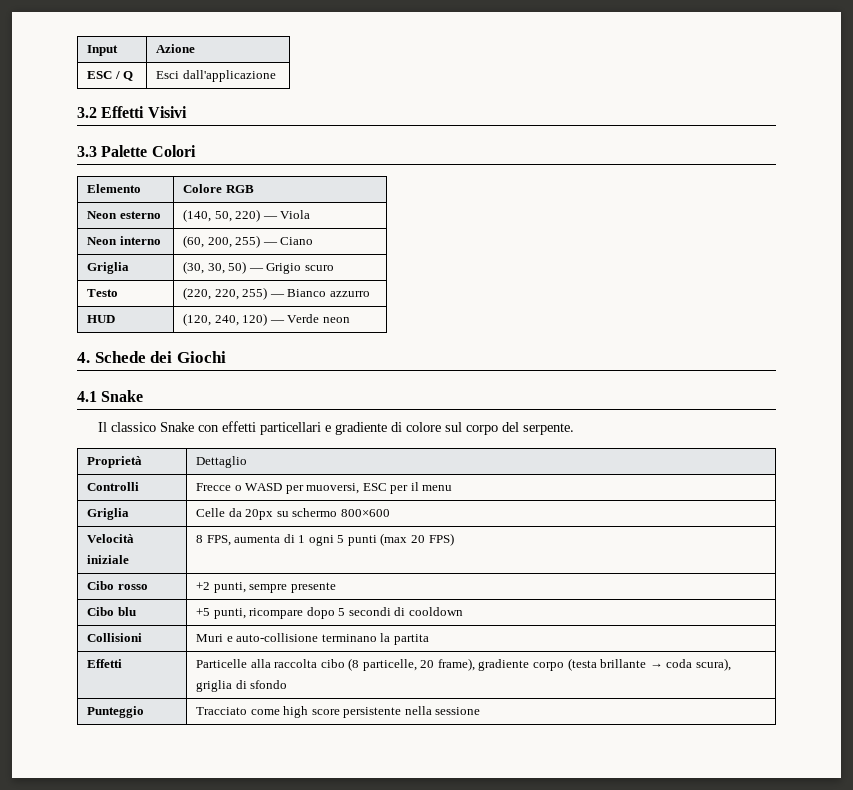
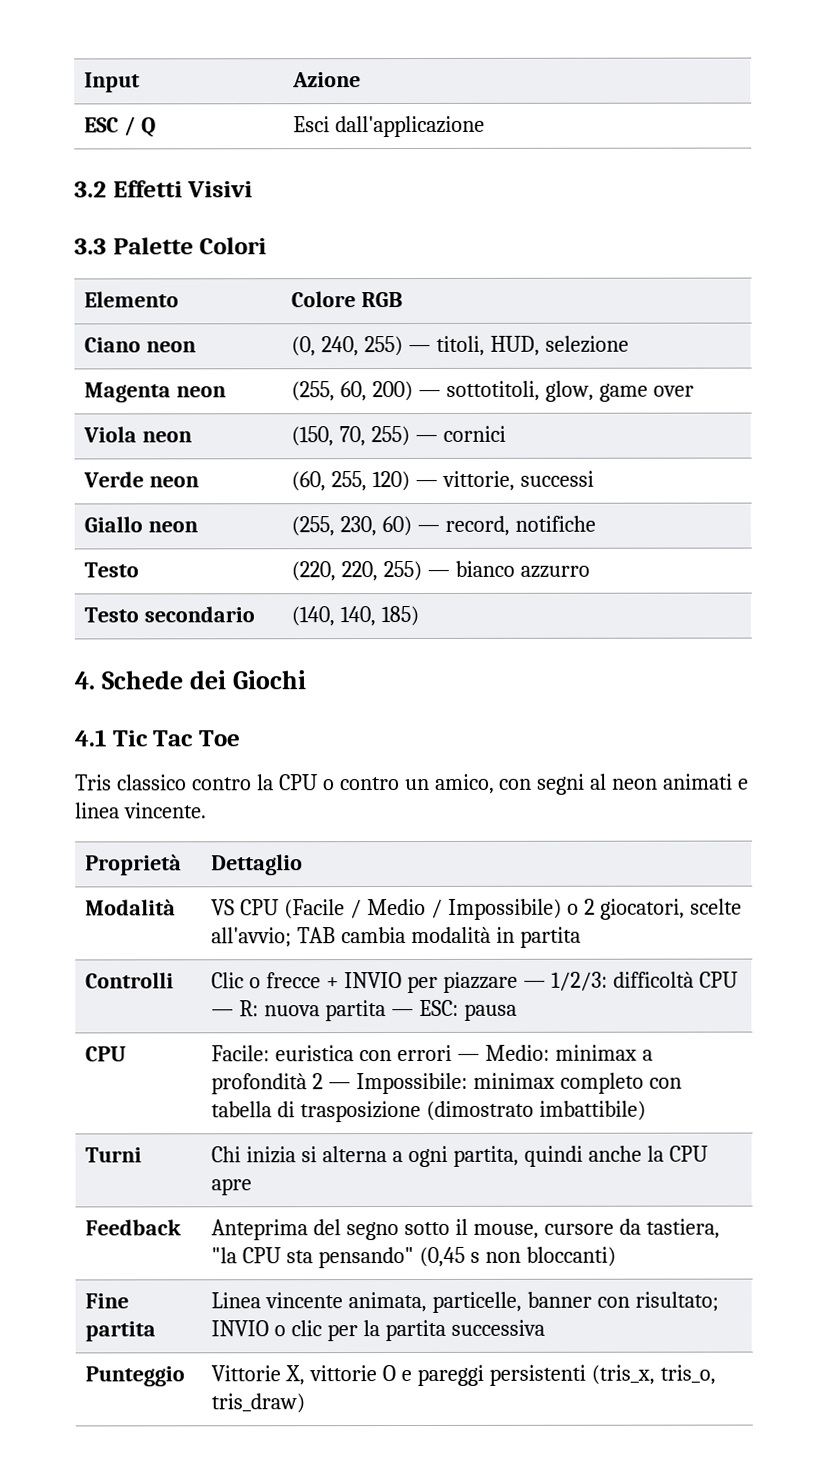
- Neon esterno | (140, 50, 220) — Viola
- Neon interno | (60, 200, 255) — Ciano
- Griglia | (30, 30, 50) — Grigio scuro
+ Ciano neon | (0, 240, 255) — titoli, HUD, selezione
+ Magenta neon | (255, 60, 200) — sottotitoli, glow, game over
+ Viola neon | (150, 70, 255) — cornici
+ Verde neon | (60, 255, 120) — vittorie, successi
+ Giallo neon | (255, 230, 60) — record, notifiche
- Testo | (220, 220, 255) — Bianco azzurro
+ Testo | (220, 220, 255) — bianco azzurro
- HUD | (120, 240, 120) — Verde neon
+ Testo secondario | (140, 140, 185)
- 4.1 Snake
- Il classico Snake con effetti particellari e gradiente di colore sul corpo del serpente.
+ 4.1 Tic Tac Toe
+ Tris classico contro la CPU o contro un amico, con segni al neon animati e linea vincente.
  Proprietà | Dettaglio
- Controlli | Frecce o WASD per muoversi, ESC per il menu
- Griglia | Celle da 20px su schermo 800×600
- Velocità iniziale | 8 FPS, aumenta di 1 ogni 5 punti (max 20 FPS)
- Cibo rosso | +2 punti, sempre presente
- Cibo blu | +5 punti, ricompare dopo 5 secondi di cooldown
- Collisioni | Muri e auto-collisione terminano la partita
- Effetti | Particelle alla raccolta cibo (8 particelle, 20 frame), gradiente corpo (testa brillante → coda scura), griglia di sfondo
- Punteggio | Tracciato come high score persistente nella sessione
+ Modalità | VS CPU (Facile / Medio / Impossibile) o 2 giocatori, scelte all'avvio; TAB cambia modalità in partita
+ Controlli | Clic o frecce + INVIO per piazzare — 1/2/3: difficoltà CPU — R: nuova partita — ESC: pausa
+ CPU | Facile: euristica con errori — Medio: minimax a profondità 2 — Impossibile: minimax completo con tabella di trasposizione (dimostrato imbattibile)
+ Turni | Chi inizia si alterna a ogni partita, quindi anche la CPU apre
+ Feedback | Anteprima del segno sotto il mouse, cursore da tastiera, "la CPU sta pensando" (0,45 s non bloccanti)
+ Fine partita | Linea vincente animata, particelle, banner con risultato; INVIO o clic per la partita successiva
+ Punteggio | Vittorie X, vittorie O e pareggi persistenti (tris_x, tris_o, tris_draw)

